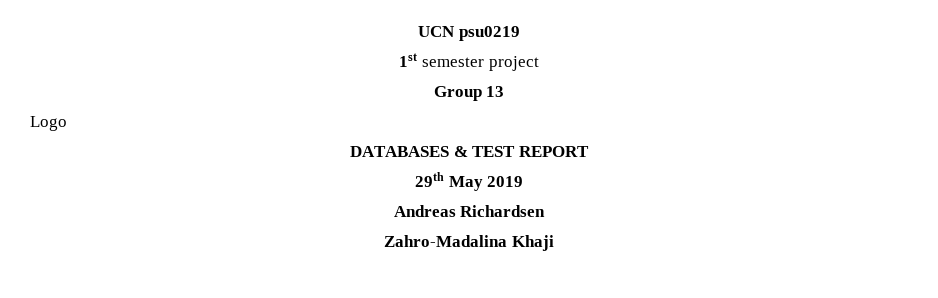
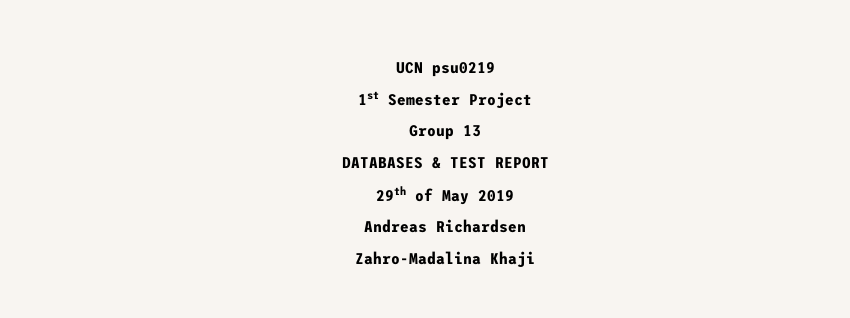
- 1st semester project
+ 1st Semester Project
- Logo
- 29th May 2019
+ 29th of May 2019

